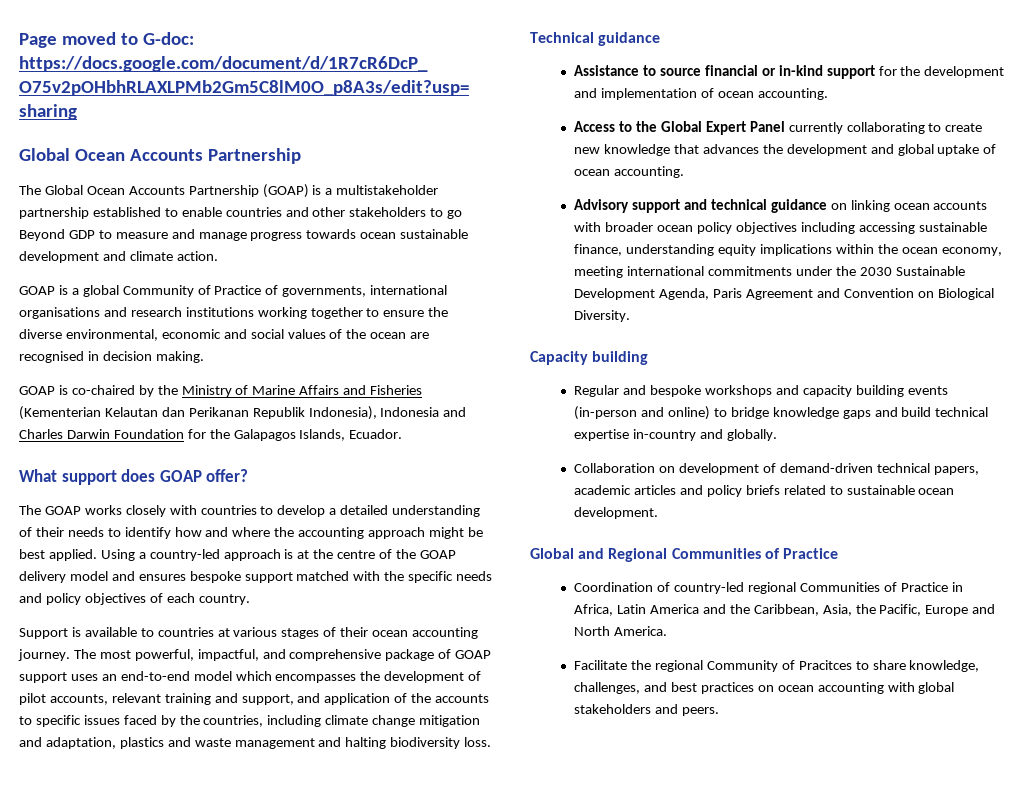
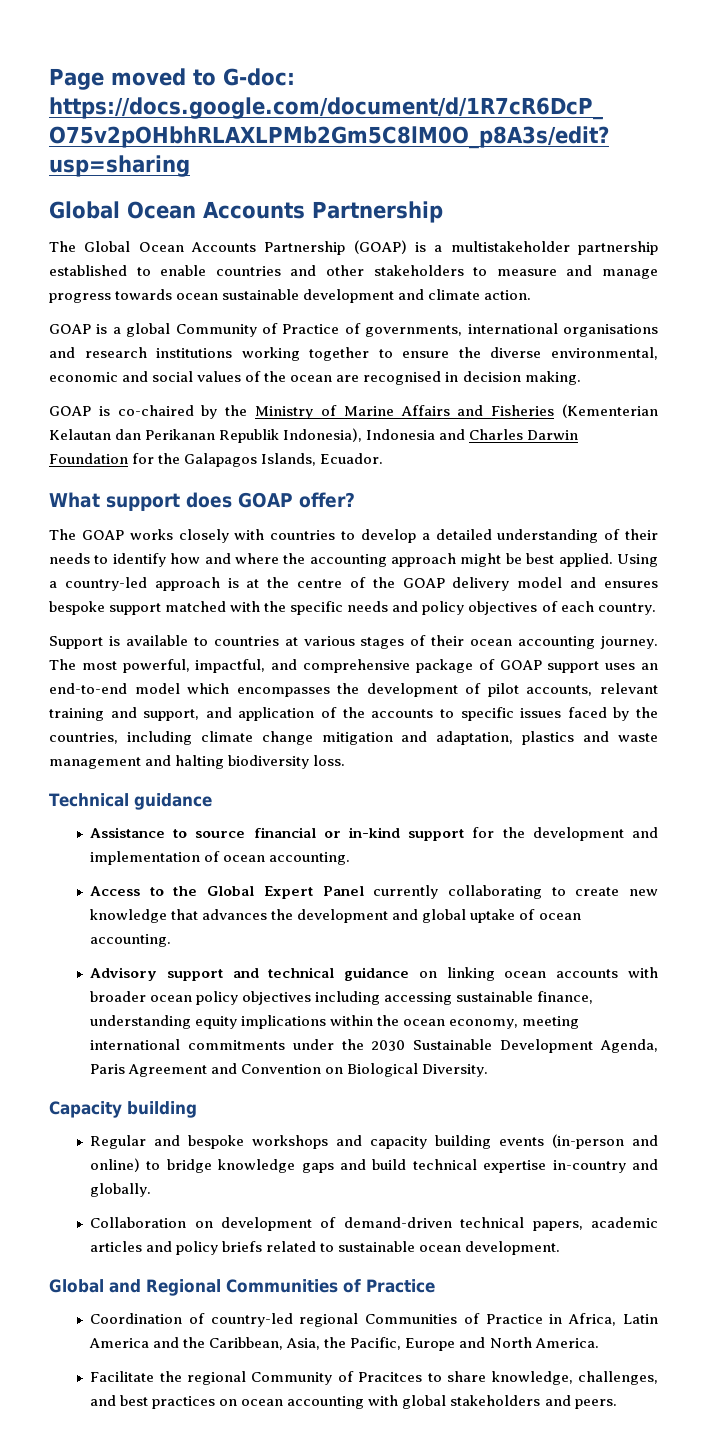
- The Global Ocean Accounts Partnership (GOAP) is a multistakeholder partnership established to enable countries and other stakeholders to go Beyond GDP to measure and manage progress towards ocean sustainable development and climate action.
+ The Global Ocean Accounts Partnership (GOAP) is a multistakeholder partnership established to enable countries and other stakeholders to measure and manage progress towards ocean sustainable development and climate action.

